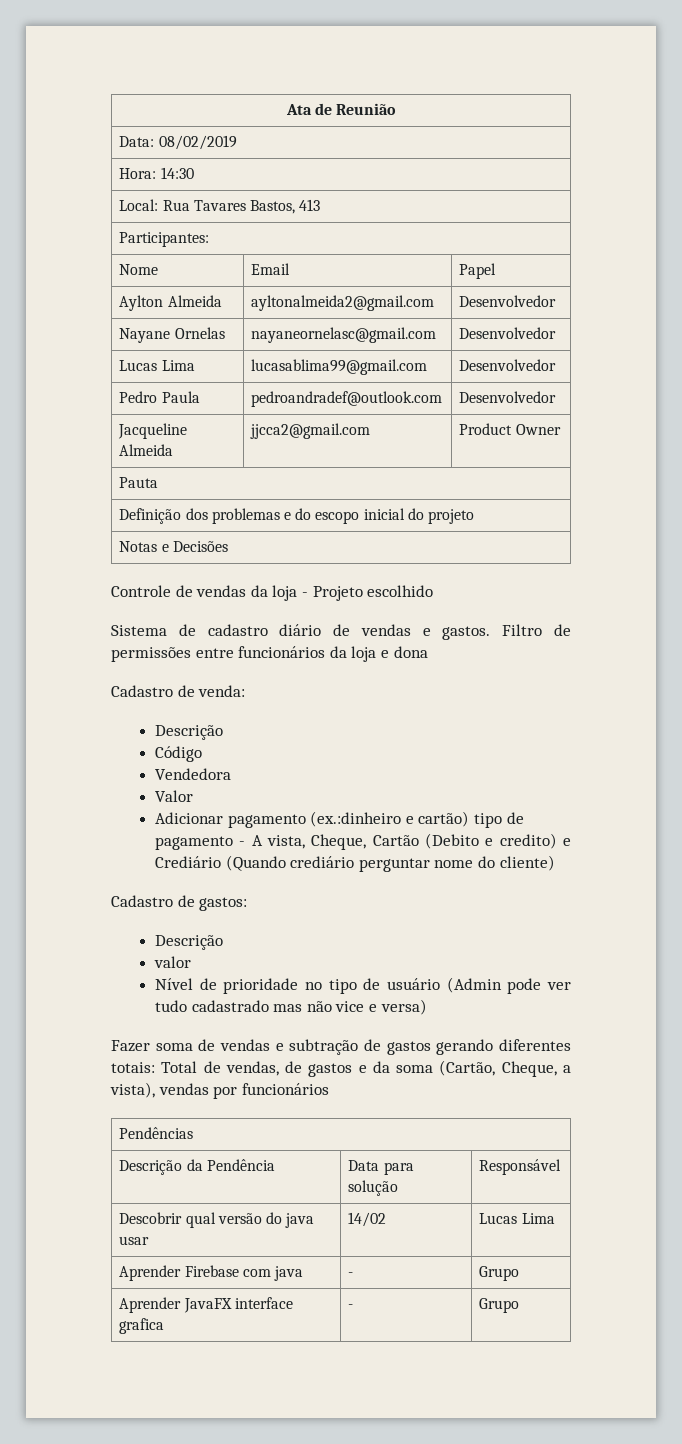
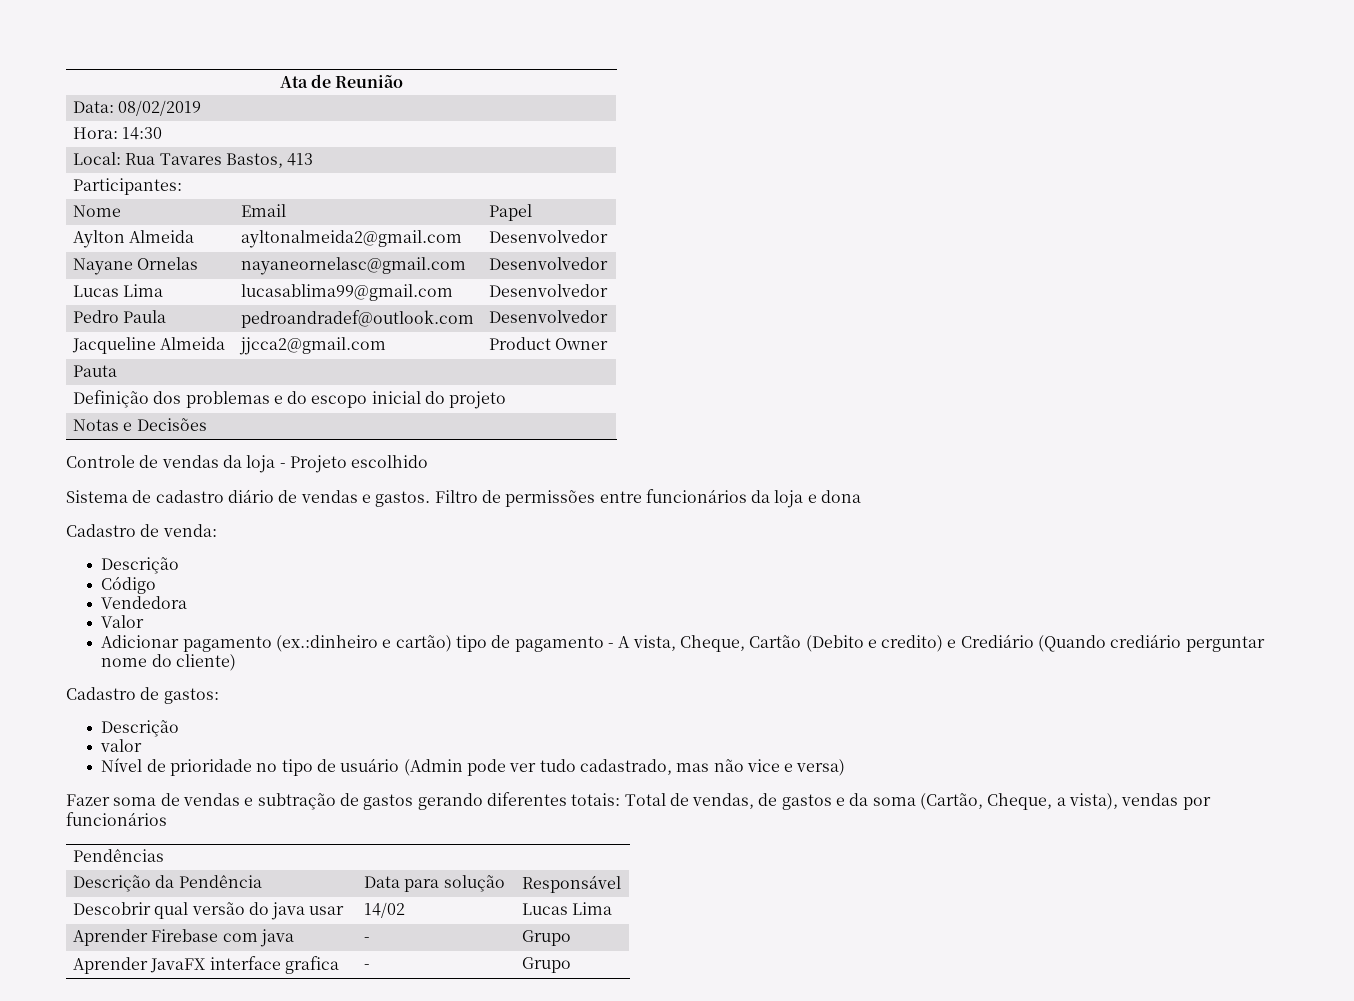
- Nível de prioridade no tipo de usuário (Admin pode ver tudo cadastrado mas não vice e versa)
+ Nível de prioridade no tipo de usuário (Admin pode ver tudo cadastrado, mas não vice e versa)

